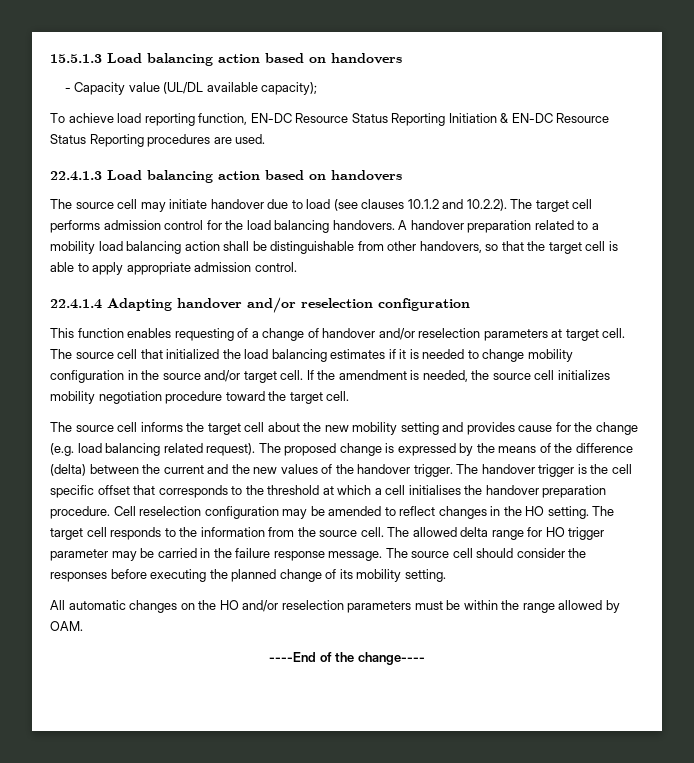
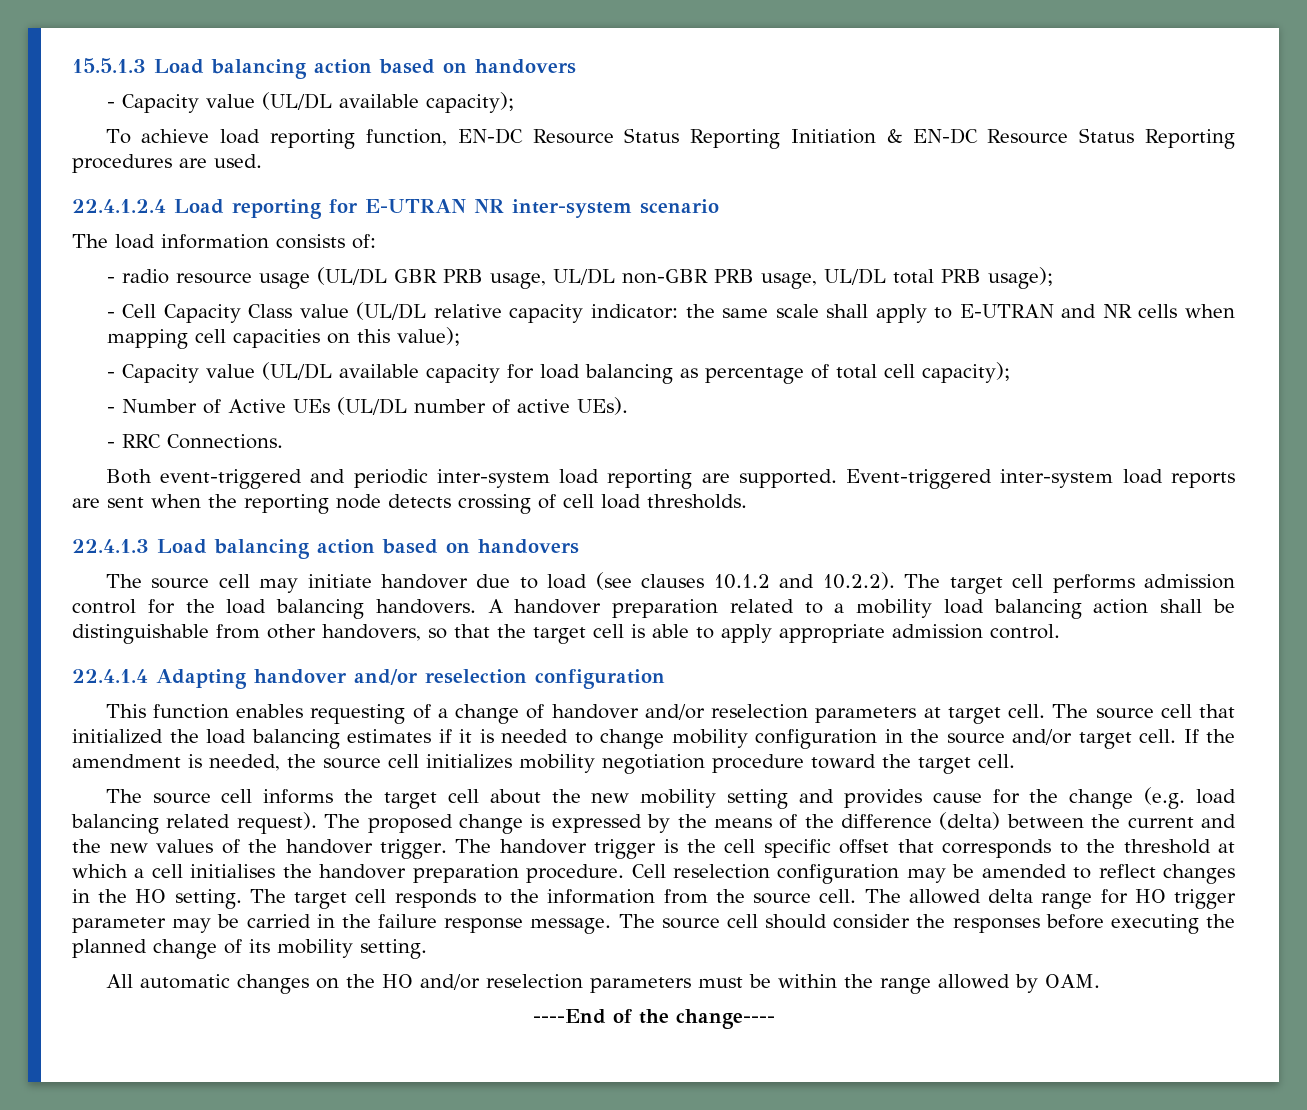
+ 22.4.1.2.4 Load reporting for E-UTRAN NR inter-system scenario
+ The load information consists of:
+ - radio resource usage (UL/DL GBR PRB usage, UL/DL non-GBR PRB usage, UL/DL total PRB usage);
+ - Cell Capacity Class value (UL/DL relative capacity indicator: the same scale shall apply to E-UTRAN and NR cells when mapping cell capacities on this value);
+ - Capacity value (UL/DL available capacity for load balancing as percentage of total cell capacity);
+ - Number of Active UEs (UL/DL number of active UEs).
+ - RRC Connections.
+ Both event-triggered and periodic inter-system load reporting are supported. Event-triggered inter-system load reports are sent when the reporting node detects crossing of cell load thresholds.

